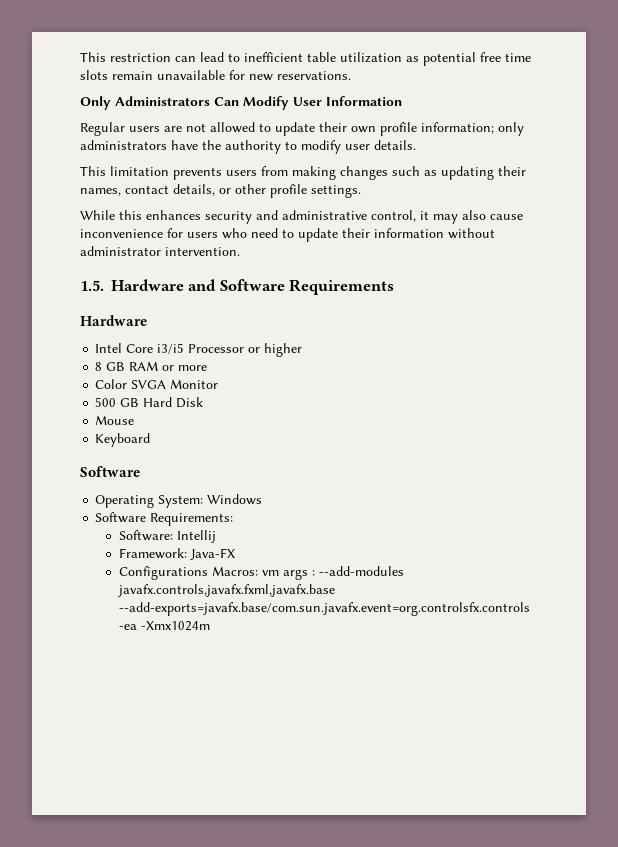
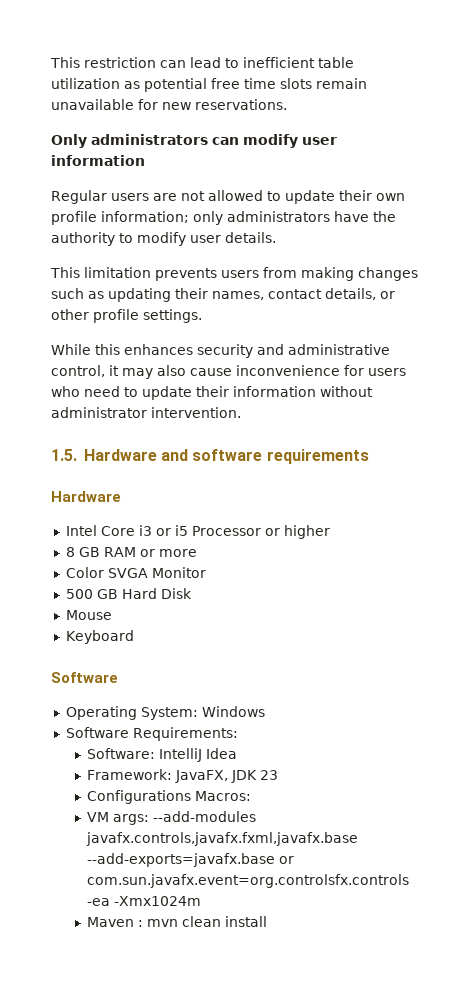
- Only Administrators Can Modify User Information
+ Only administrators can modify user information
- 1.5. Hardware and Software Requirements
+ 1.5. Hardware and software requirements
- Intel Core i3/i5 Processor or higher
+ Intel Core i3 or i5 Processor or higher
- Software: Intellij
+ Software: IntelliJ Idea
- Framework: Java-FX
+ Framework: JavaFX, JDK 23
- Configurations Macros: vm args : --add-modules javafx.controls,javafx.fxml,javafx.base --add-exports=javafx.base/com.sun.javafx.event=org.controlsfx.controls -ea -Xmx1024m
+ Configurations Macros:
+ VM args: --add-modules javafx.controls,javafx.fxml,javafx.base --add-exports=javafx.base or com.sun.javafx.event=org.controlsfx.controls -ea -Xmx1024m
+ Maven : mvn clean install

